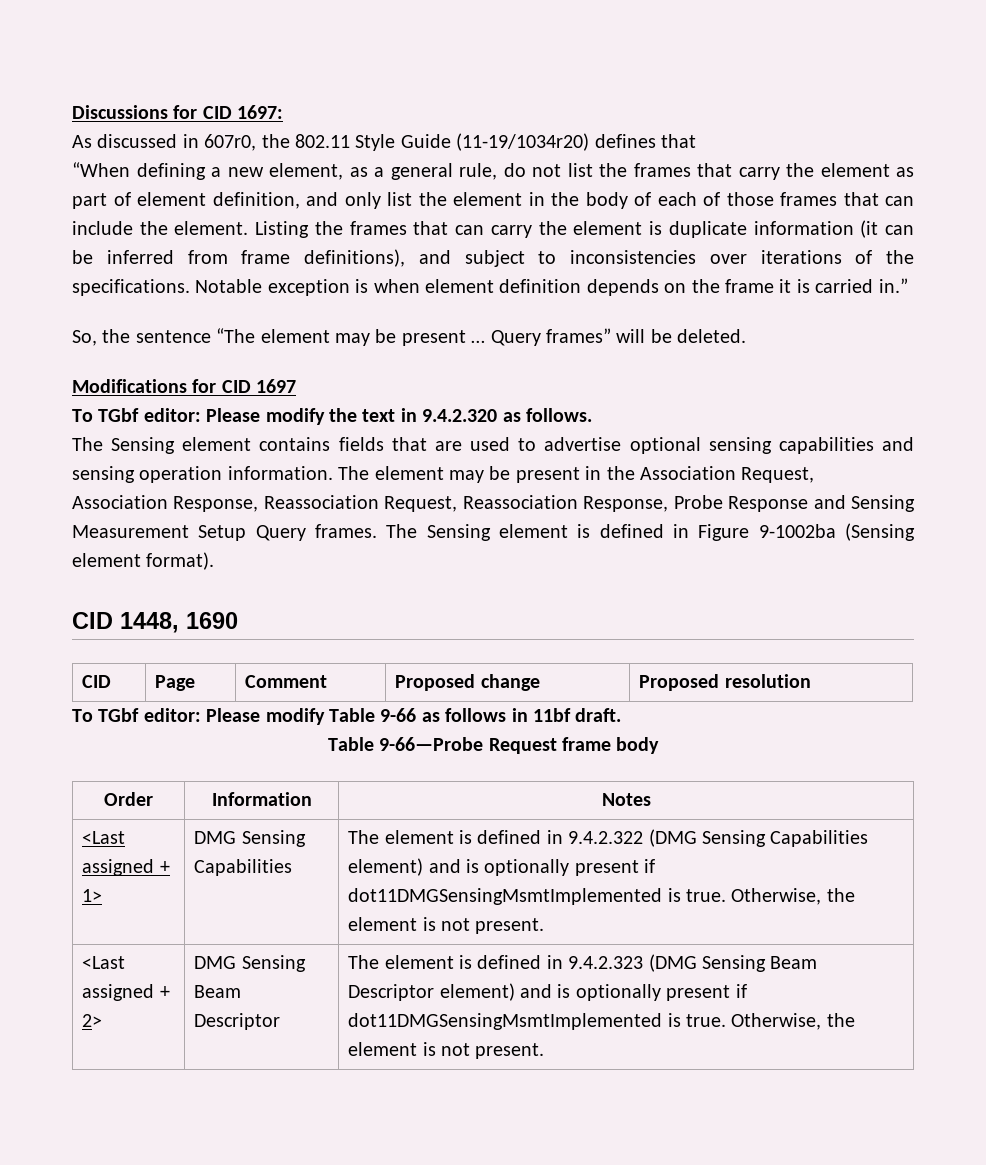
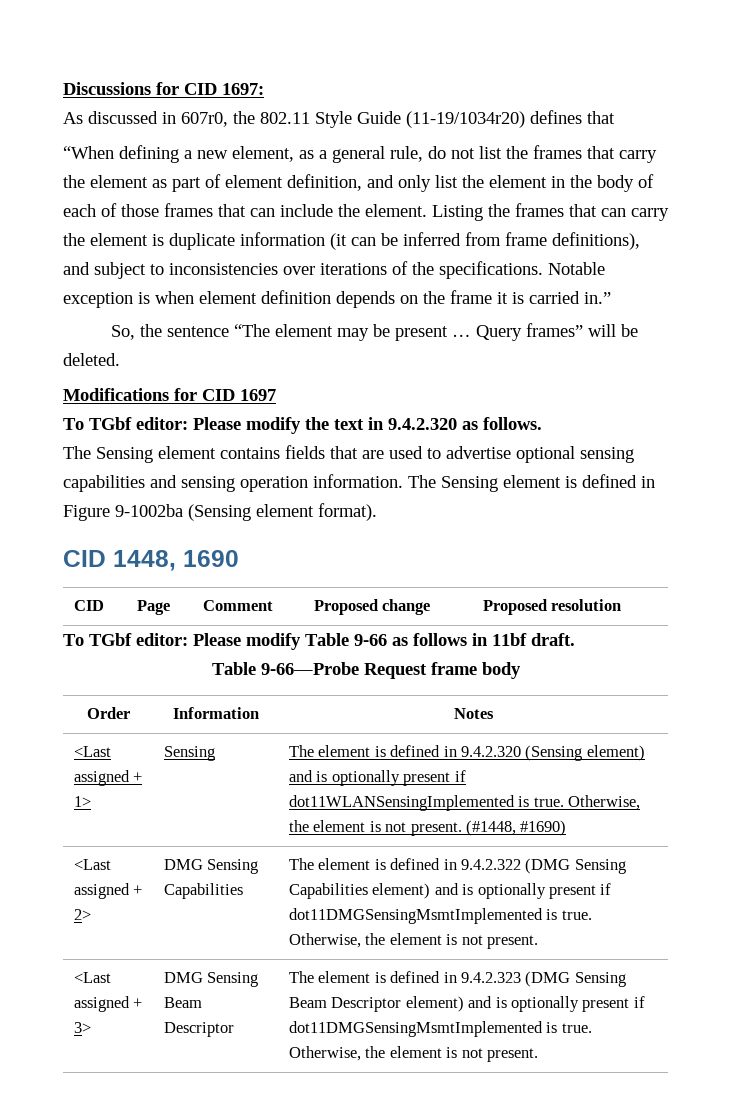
- The element may be present in the Association Request, Association Response, Reassociation Request, Reassociation Response, Probe Response and Sensing Measurement Setup Query frames. The Sensing element is defined in Figure 9-1002ba (Sensing element format).
+ The Sensing element is defined in Figure 9-1002ba (Sensing element format).
- <Last assigned + 1> | DMG Sensing Capabilities | The element is defined in 9.4.2.322 (DMG Sensing Capabilities element) and is optionally present if dot11DMGSensingMsmtImplemented is true. Otherwise, the element is not present.
+ <Last assigned + 1> | Sensing | The element is defined in 9.4.2.320 (Sensing element) and is optionally present if dot11WLANSensingImplemented is true. Otherwise, the element is not present. (#1448, #1690)
+ <Last assigned + 2> | DMG Sensing Capabilities | The element is defined in 9.4.2.322 (DMG Sensing Capabilities element) and is optionally present if dot11DMGSensingMsmtImplemented is true. Otherwise, the element is not present.
- <Last assigned + 2> | DMG Sensing Beam Descriptor | The element is defined in 9.4.2.323 (DMG Sensing Beam Descriptor element) and is optionally present if dot11DMGSensingMsmtImplemented is true. Otherwise, the element is not present.
+ <Last assigned + 3> | DMG Sensing Beam Descriptor | The element is defined in 9.4.2.323 (DMG Sensing Beam Descriptor element) and is optionally present if dot11DMGSensingMsmtImplemented is true. Otherwise, the element is not present.

